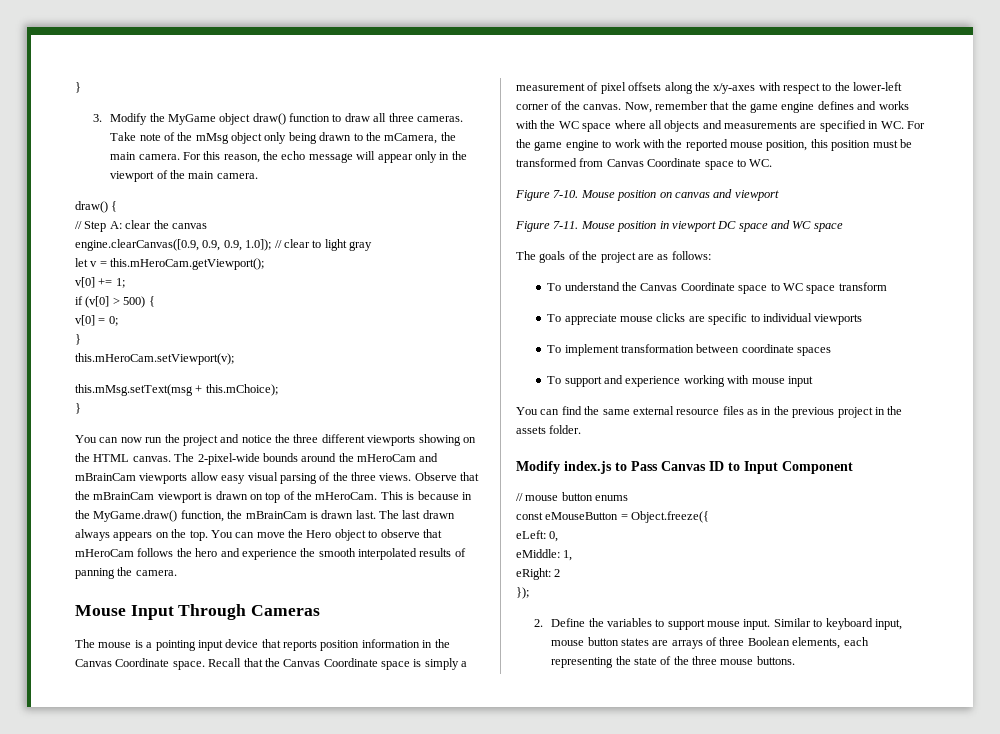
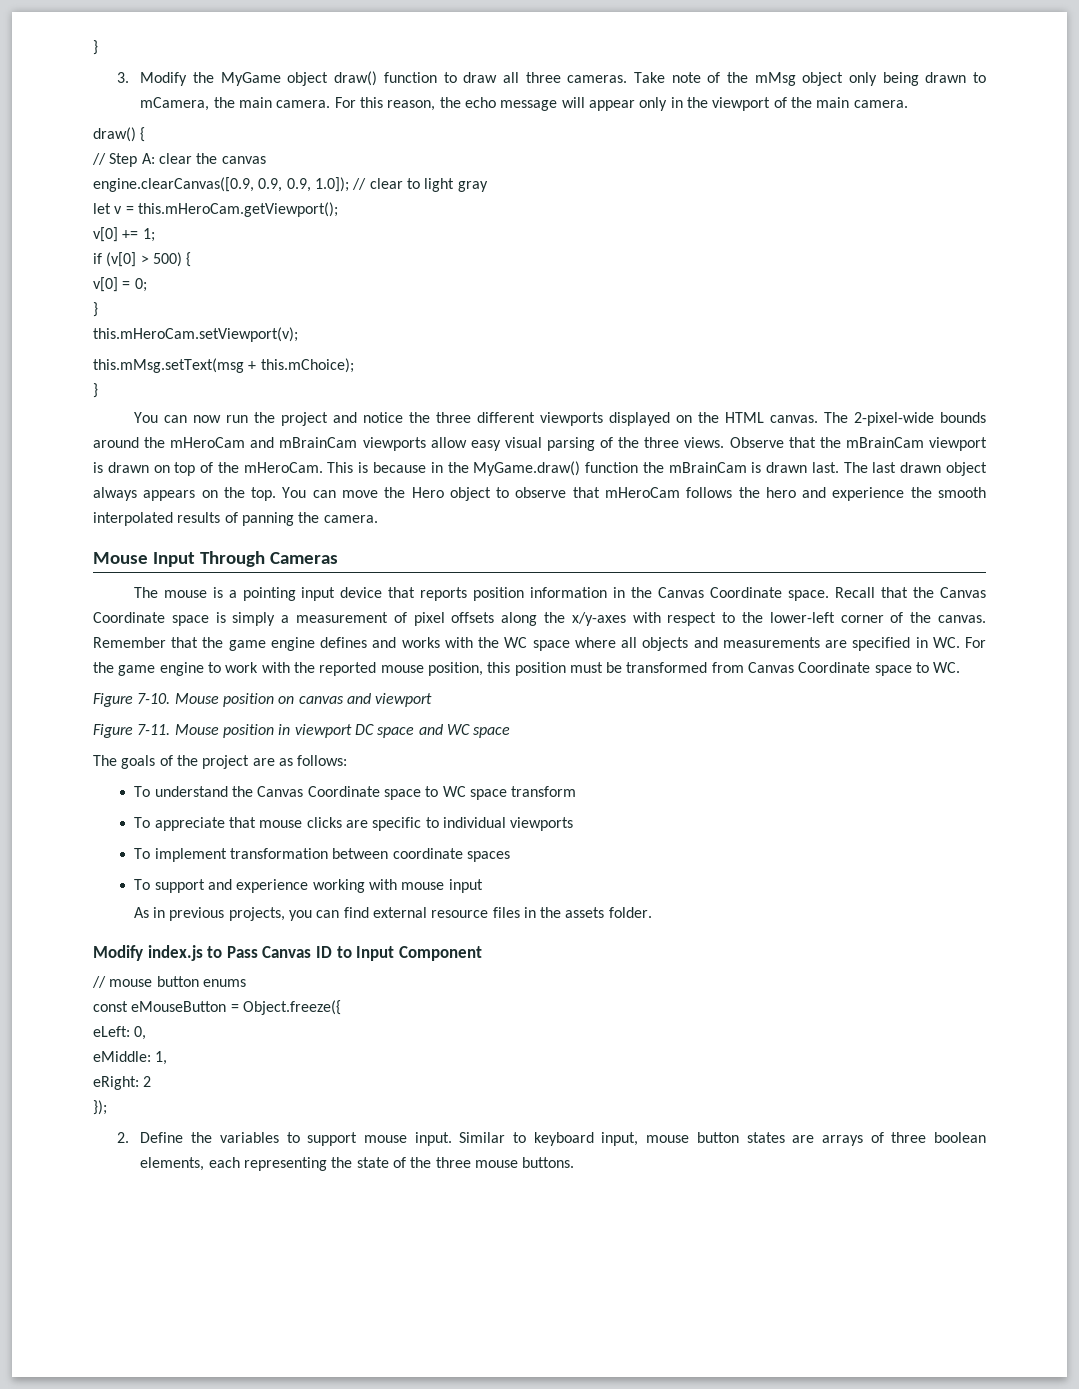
- Take note of the mMsg object only being drawn to the mCamera, the main camera.
+ Take note of the mMsg object only being drawn to mCamera, the main camera.
- You can now run the project and notice the three different viewports showing on the HTML canvas.
+ You can now run the project and notice the three different viewports displayed on the HTML canvas.
- This is because in the MyGame.draw() function, the mBrainCam is drawn last.
+ This is because in the MyGame.draw() function the mBrainCam is drawn last.
- The last drawn always appears on the top.
+ The last drawn object always appears on the top.
- Now, remember that the game engine defines and works with the WC space where all objects and measurements are specified in WC. For the game engine to work with the reported mouse position, this position must be transformed from Canvas Coordinate space to WC.
+ Remember that the game engine defines and works with the WC space where all objects and measurements are specified in WC. For the game engine to work with the reported mouse position, this position must be transformed from Canvas Coordinate space to WC.
- To appreciate mouse clicks are specific to individual viewports
+ To appreciate that mouse clicks are specific to individual viewports
- You can find the same external resource files as in the previous project in the assets folder.
+ As in previous projects, you can find external resource files in the assets folder.
- Similar to keyboard input, mouse button states are arrays of three Boolean elements, each representing the state of the three mouse buttons.
+ Similar to keyboard input, mouse button states are arrays of three boolean elements, each representing the state of the three mouse buttons.

